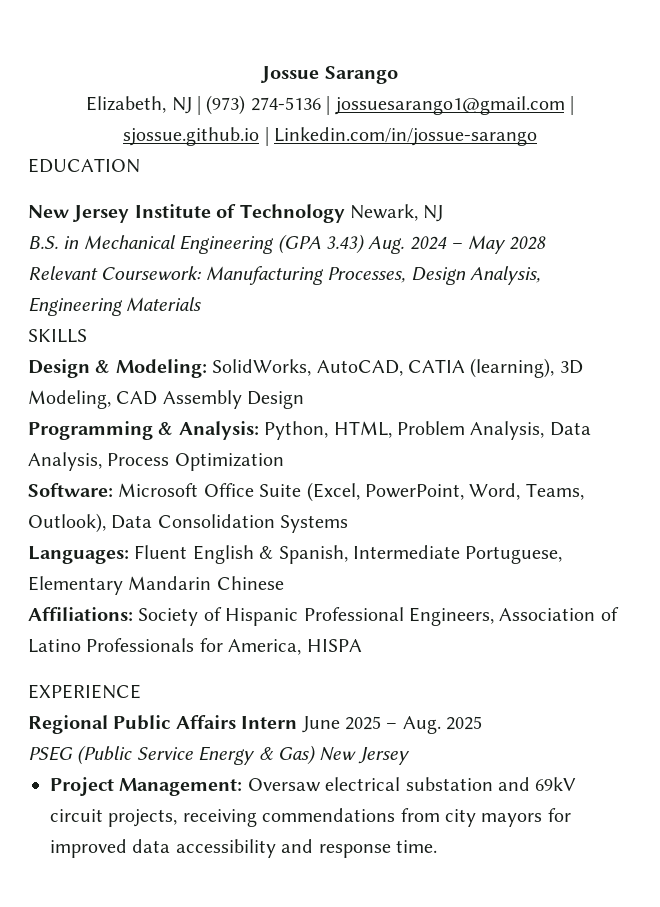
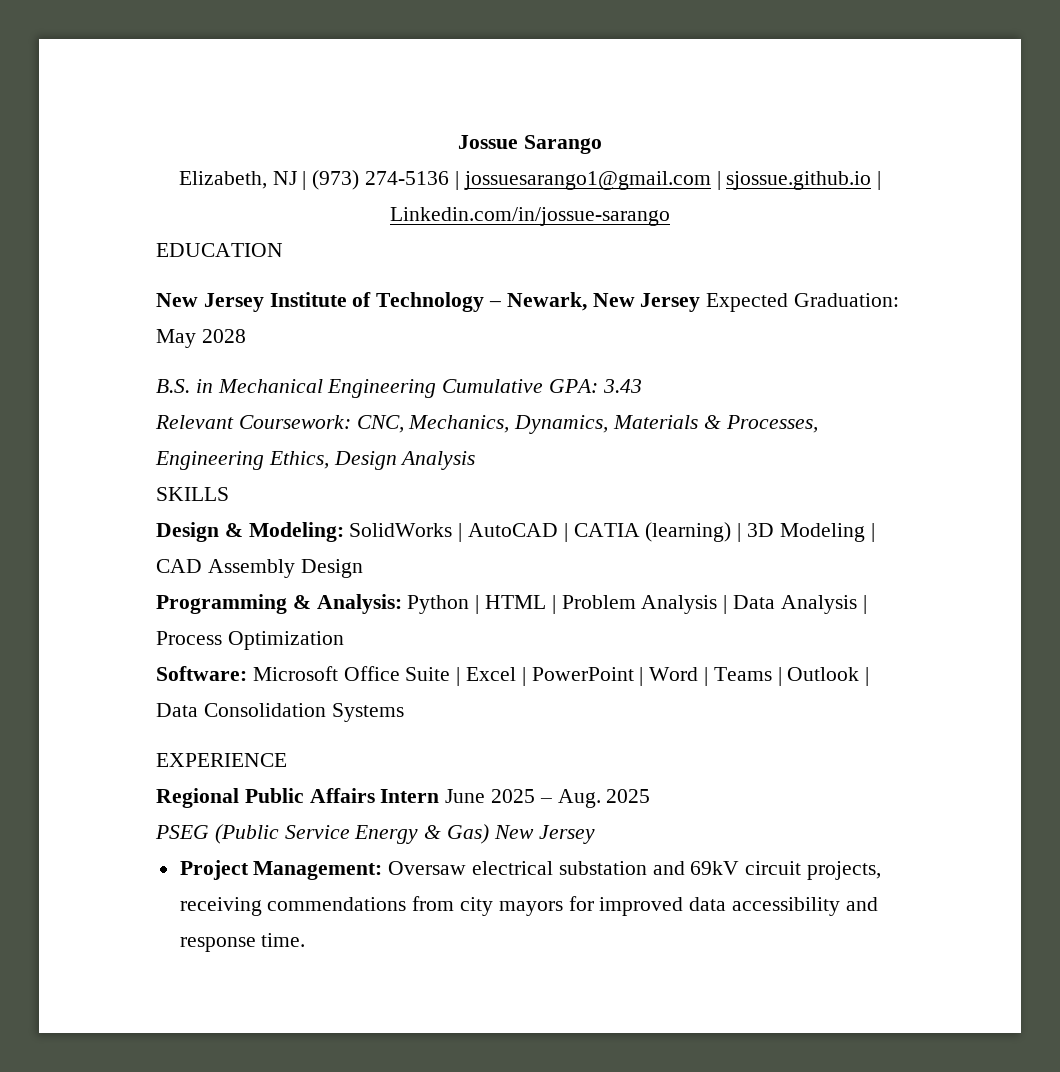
- New Jersey Institute of Technology Newark, NJ
- B.S. in Mechanical Engineering (GPA 3.43) Aug. 2024 – May 2028
- Relevant Coursework: Manufacturing Processes, Design Analysis, Engineering Materials
+ New Jersey Institute of Technology – Newark, New Jersey Expected Graduation: May 2028
+ B.S. in Mechanical Engineering Cumulative GPA: 3.43
+ Relevant Coursework: CNC, Mechanics, Dynamics, Materials & Processes, Engineering Ethics, Design Analysis
  SKILLS
- Design & Modeling: SolidWorks, AutoCAD, CATIA (learning), 3D Modeling, CAD Assembly Design
+ Design & Modeling: SolidWorks | AutoCAD | CATIA (learning) | 3D Modeling | CAD Assembly Design
- Programming & Analysis: Python, HTML, Problem Analysis, Data Analysis, Process Optimization
+ Programming & Analysis: Python | HTML | Problem Analysis | Data Analysis | Process Optimization
- Software: Microsoft Office Suite (Excel, PowerPoint, Word, Teams, Outlook), Data Consolidation Systems
- Languages: Fluent English & Spanish, Intermediate Portuguese, Elementary Mandarin Chinese
- Affiliations: Society of Hispanic Professional Engineers, Association of Latino Professionals for America, HISPA
+ Software: Microsoft Office Suite | Excel | PowerPoint | Word | Teams | Outlook | Data Consolidation Systems

